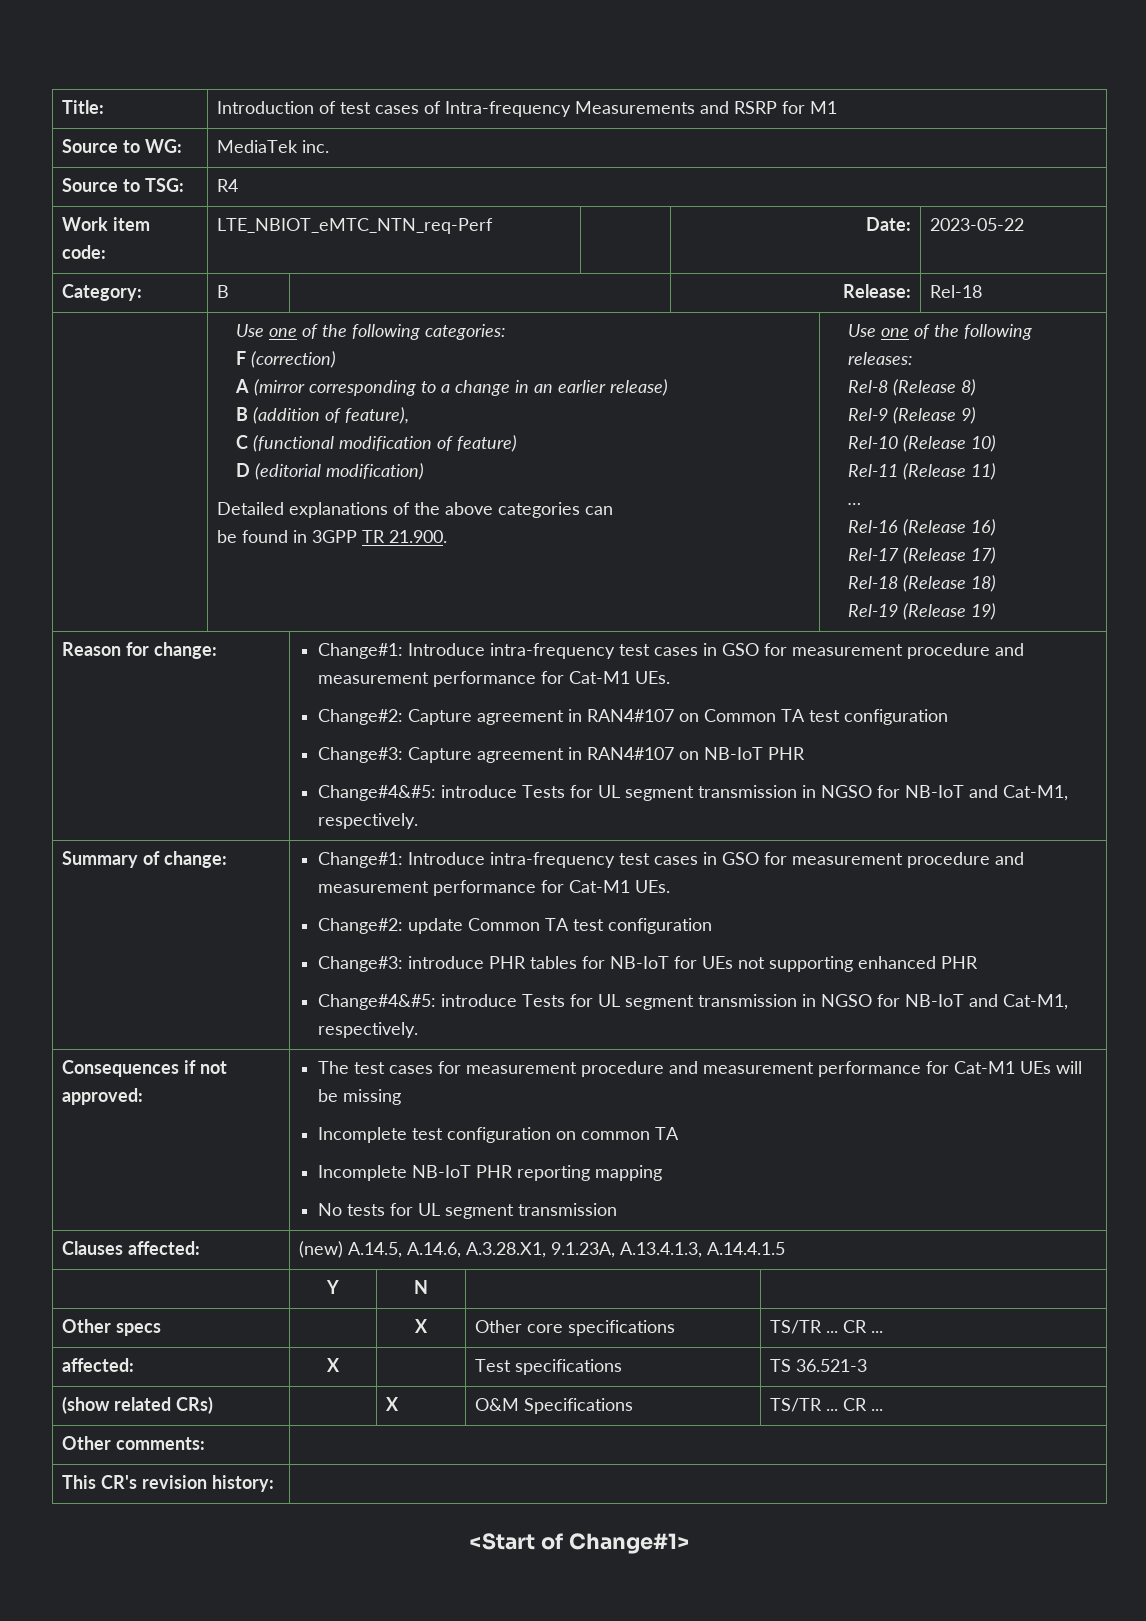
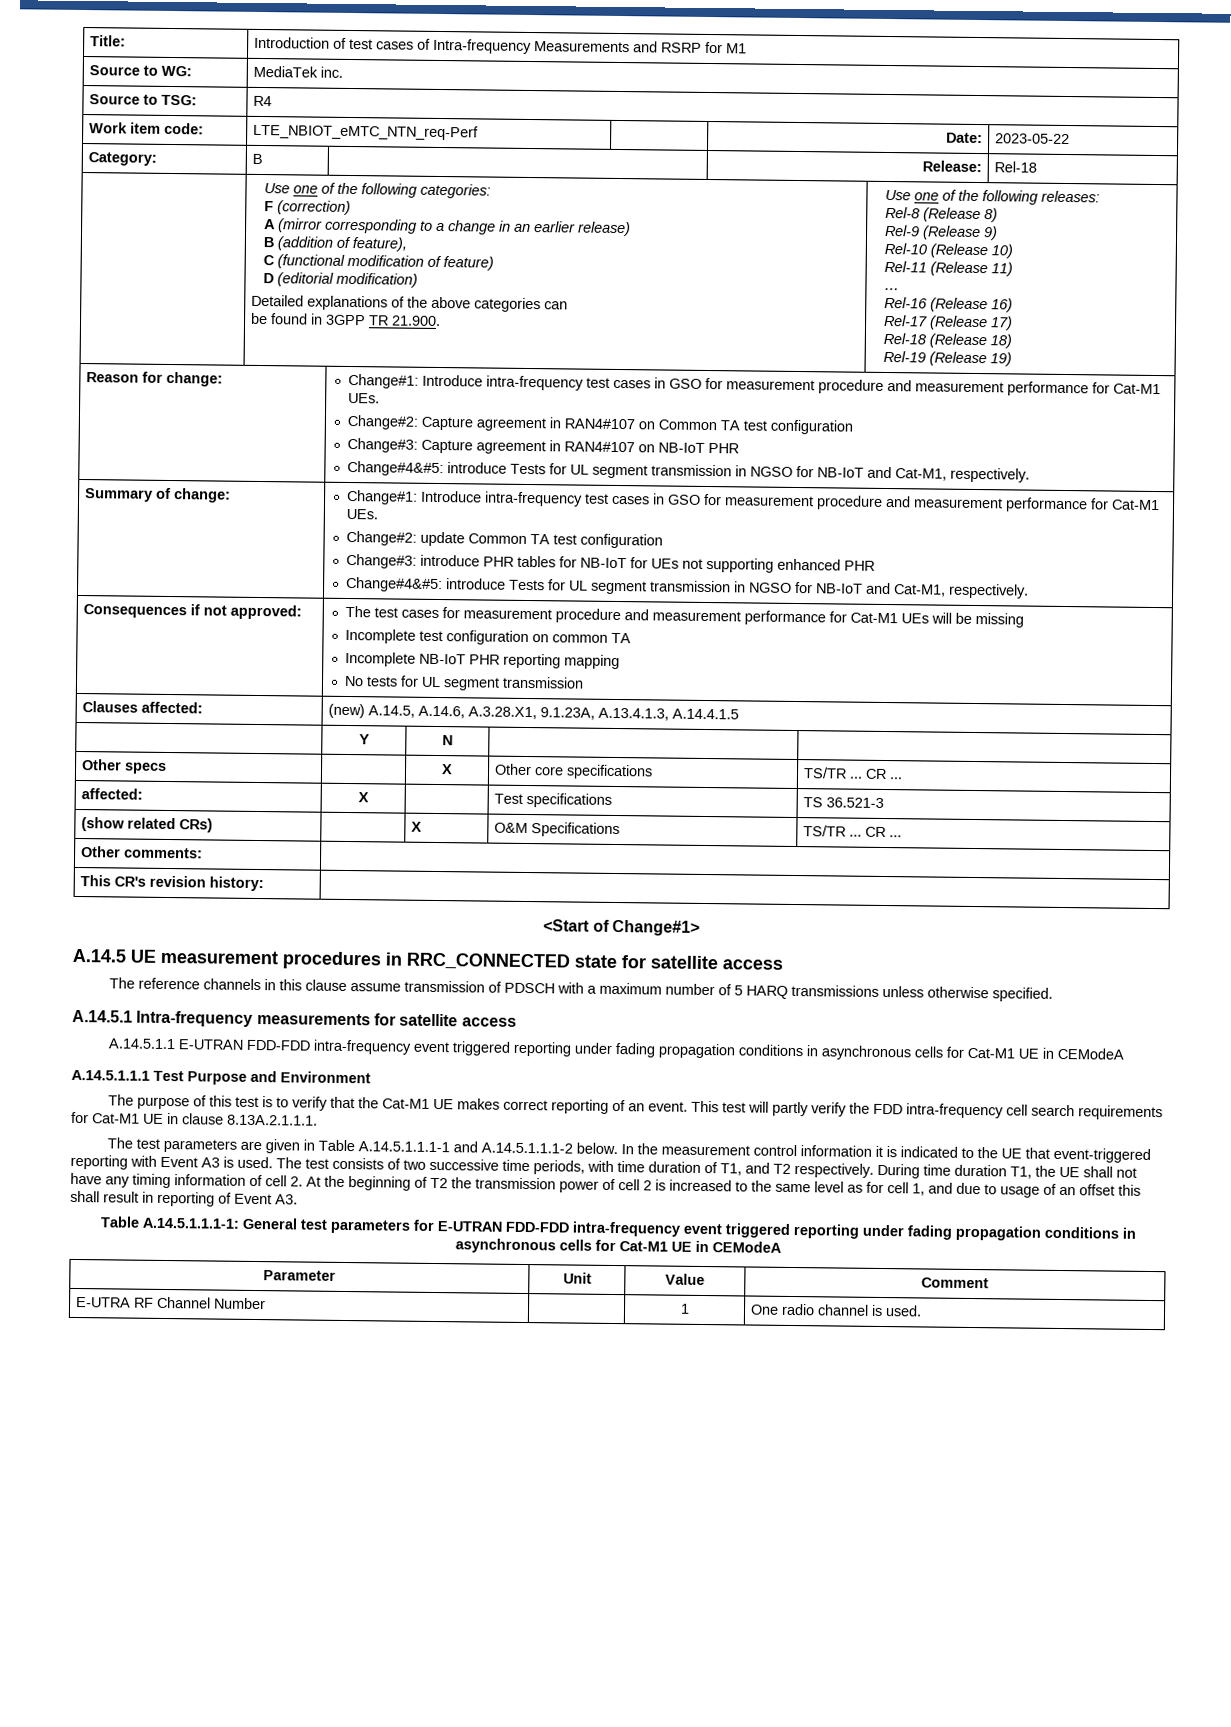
+ A.14.5 UE measurement procedures in RRC_CONNECTED state for satellite access
+ The reference channels in this clause assume transmission of PDSCH with a maximum number of 5 HARQ transmissions unless otherwise specified.
+ A.14.5.1 Intra-frequency measurements for satellite access
+ A.14.5.1.1 E-UTRAN FDD-FDD intra-frequency event triggered reporting under fading propagation conditions in asynchronous cells for Cat-M1 UE in CEModeA
+ A.14.5.1.1.1 Test Purpose and Environment
+ The purpose of this test is to verify that the Cat-M1 UE makes correct reporting of an event. This test will partly verify the FDD intra-frequency cell search requirements for Cat-M1 UE in clause 8.13A.2.1.1.1.
+ The test parameters are given in Table A.14.5.1.1.1-1 and A.14.5.1.1.1-2 below. In the measurement control information it is indicated to the UE that event-triggered reporting with Event A3 is used. The test consists of two successive time periods, with time duration of T1, and T2 respectively. During time duration T1, the UE shall not have any timing information of cell 2. At the beginning of T2 the transmission power of cell 2 is increased to the same level as for cell 1, and due to usage of an offset this shall result in reporting of Event A3.
+ Table A.14.5.1.1.1-1: General test parameters for E-UTRAN FDD-FDD intra-frequency event triggered reporting under fading propagation conditions in asynchronous cells for Cat-M1 UE in CEModeA
+ Parameter | Unit | Value | Comment
+ E-UTRA RF Channel Number | | 1 | One radio channel is used.

